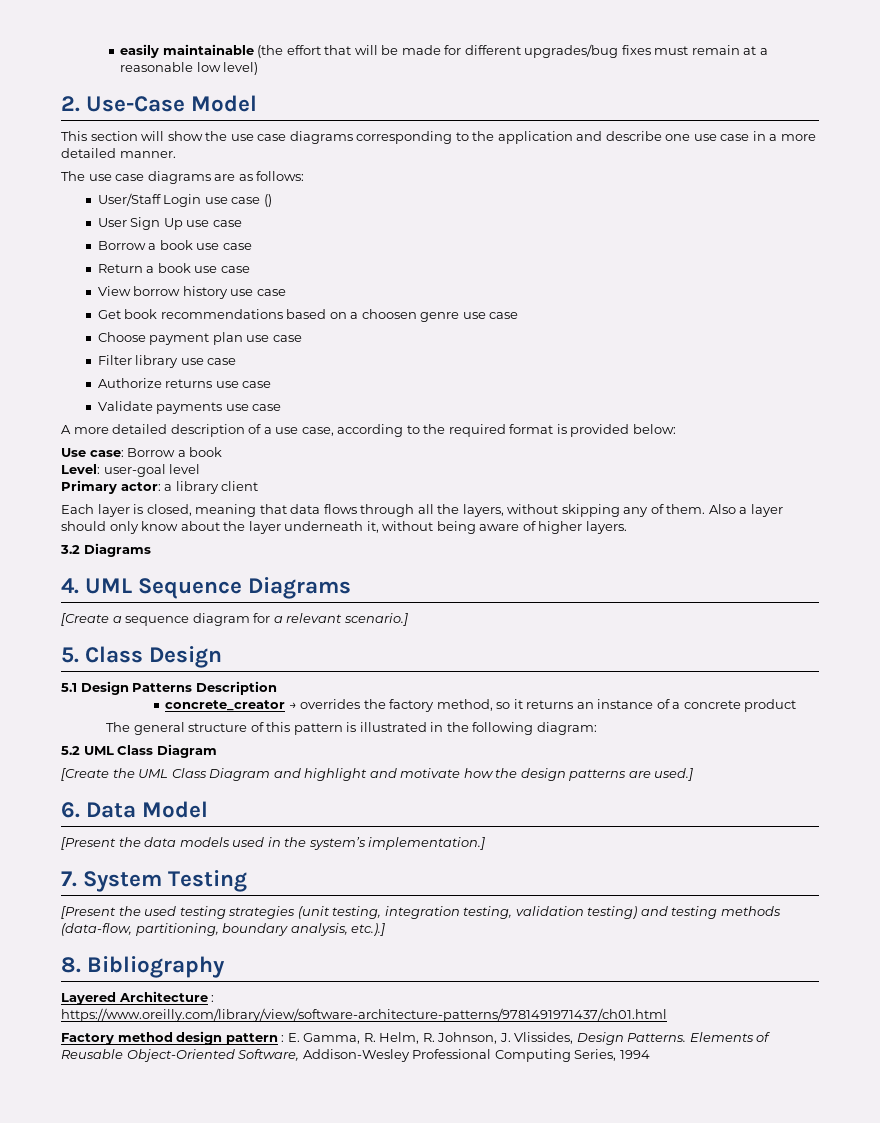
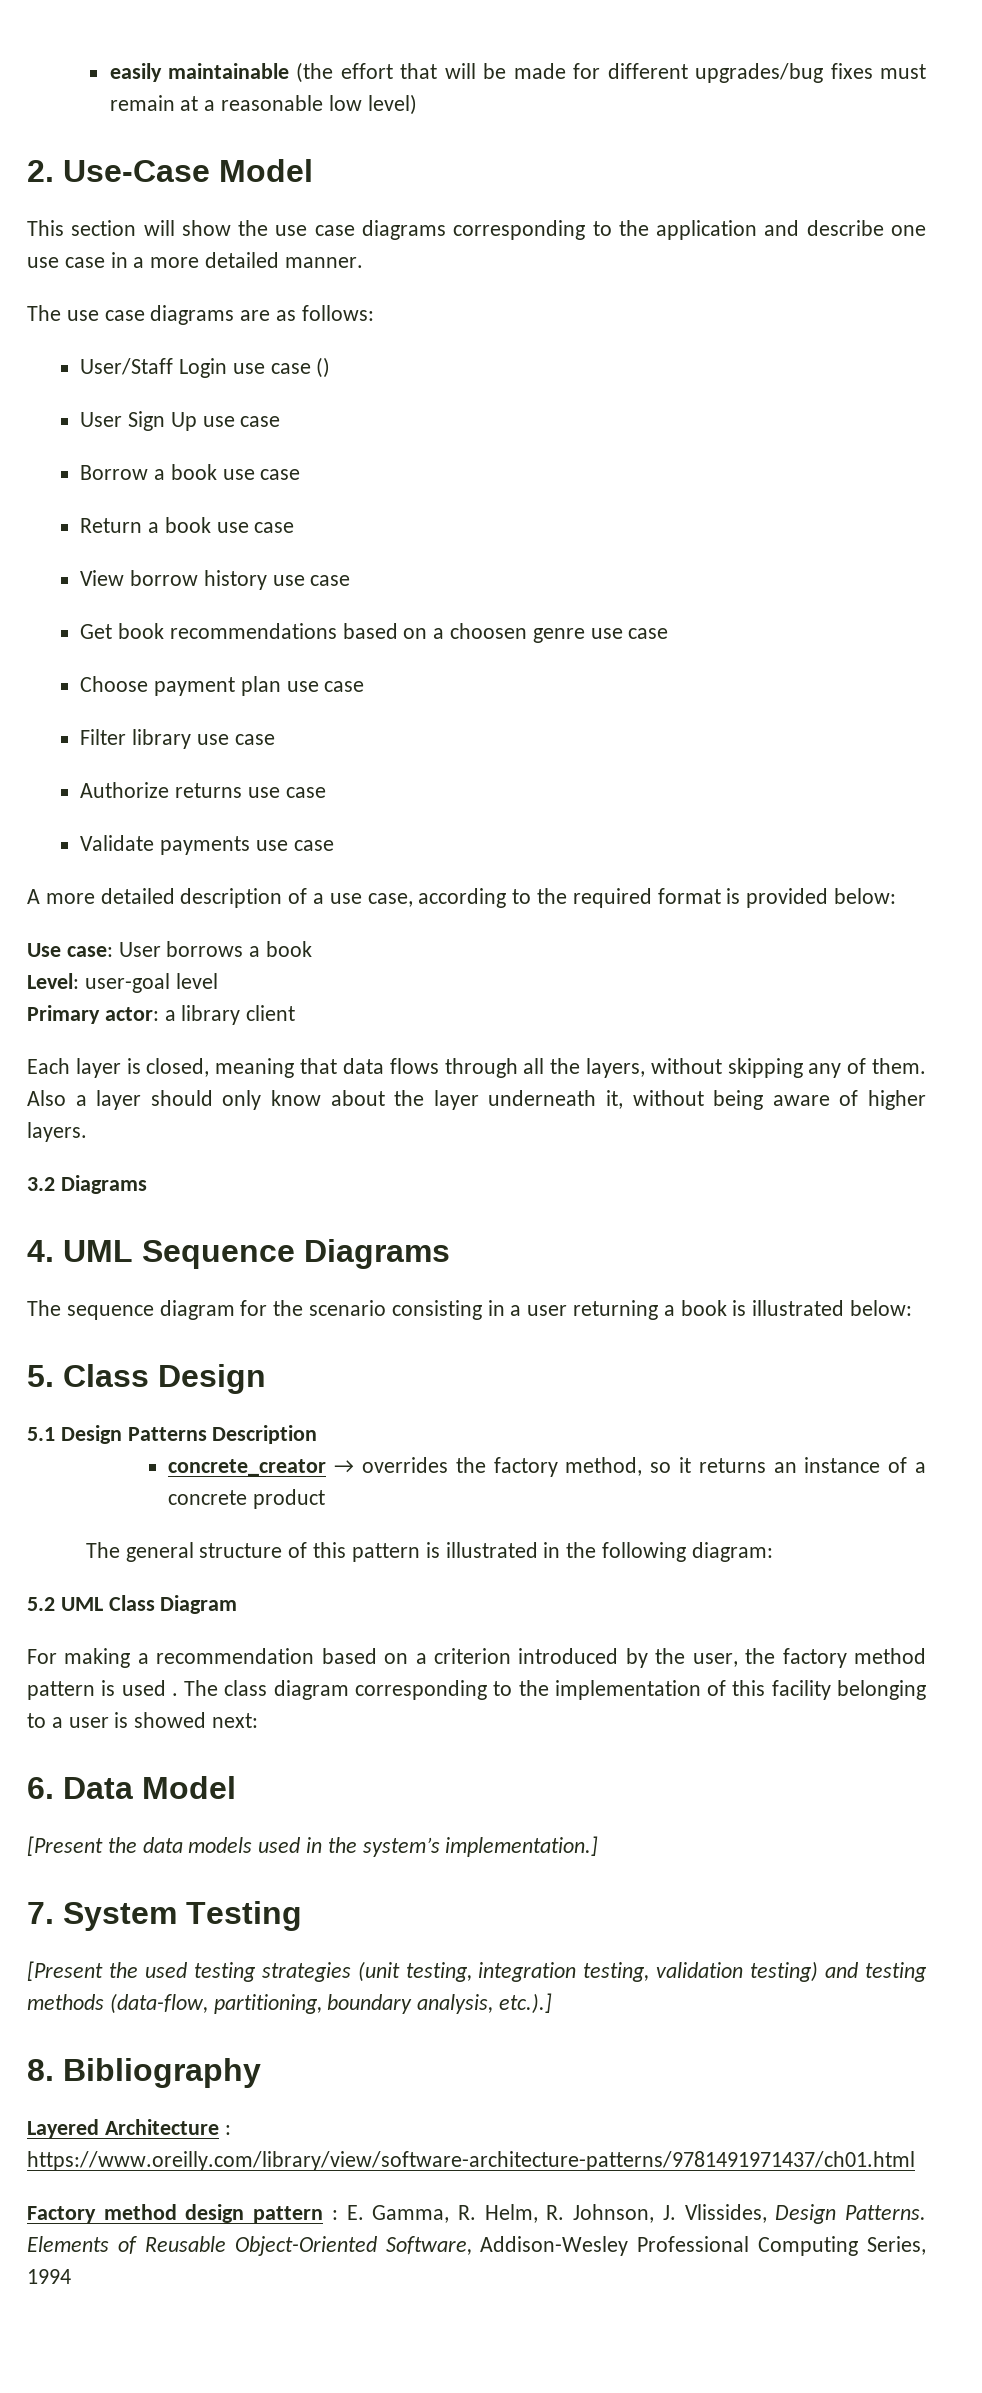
- Use case: Borrow a book
+ Use case: User borrows a book
- [Create a sequence diagram for a relevant scenario.]
+ The sequence diagram for the scenario consisting in a user returning a book is illustrated below:
- [Create the UML Class Diagram and highlight and motivate how the design patterns are used.]
+ For making a recommendation based on a criterion introduced by the user, the factory method pattern is used . The class diagram corresponding to the implementation of this facility belonging to a user is showed next:

